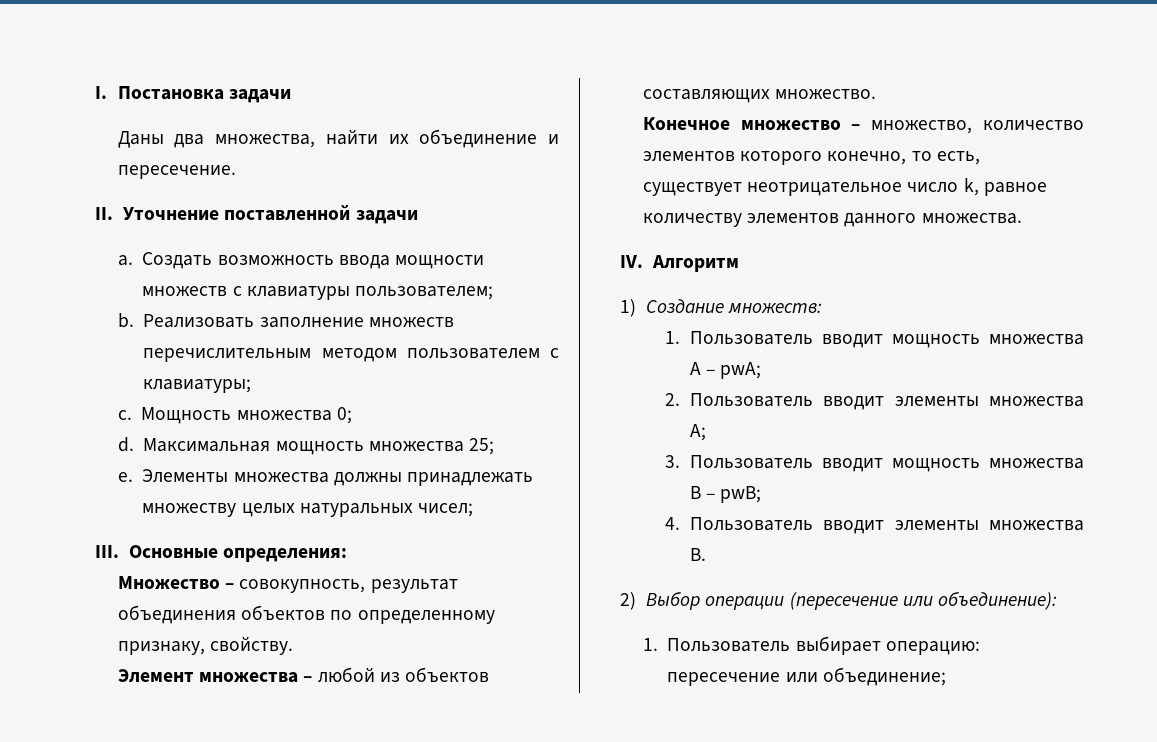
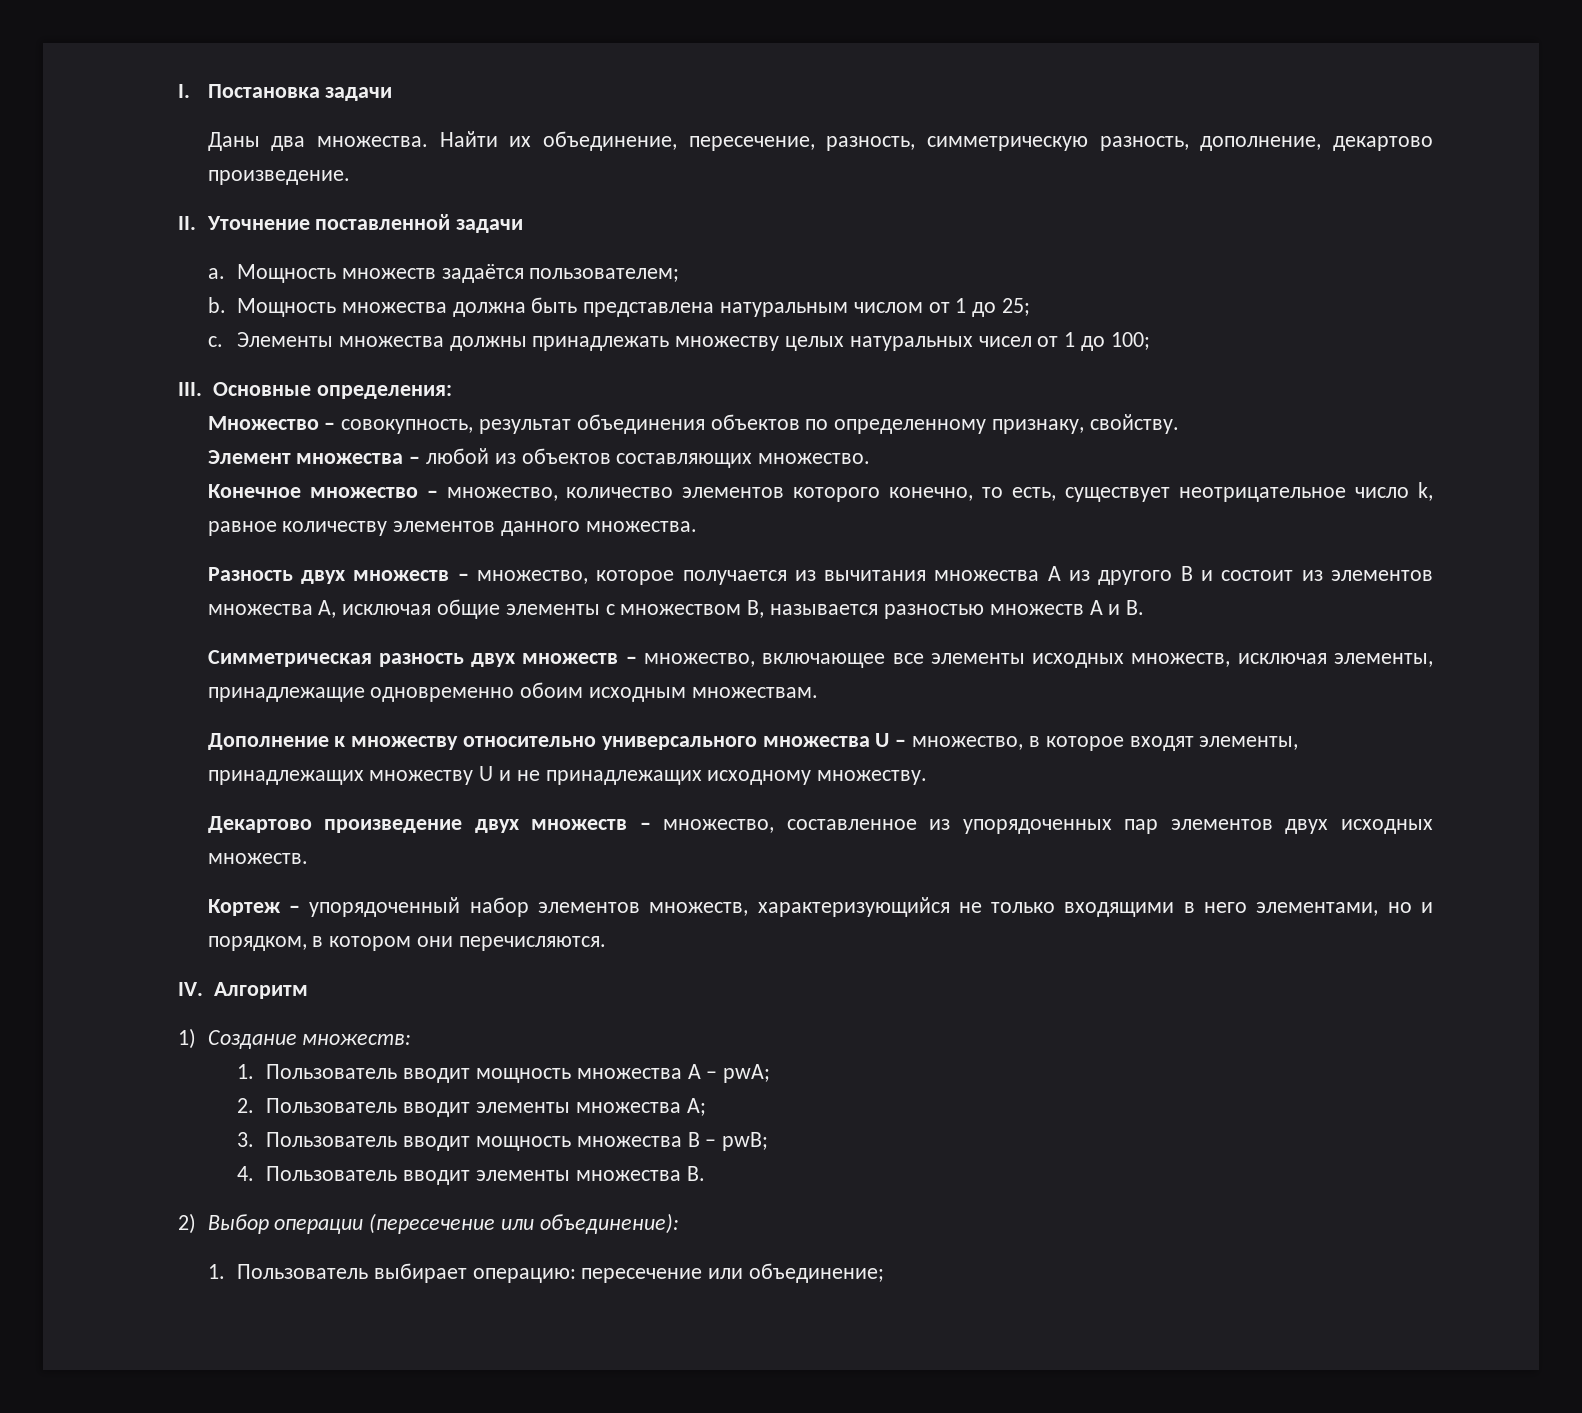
- Даны два множества, найти их объединение и пересечение.
+ Даны два множества. Найти их объединение, пересечение, разность, симметрическую разность, дополнение, декартово произведение.
- Создать возможность ввода мощности множеств с клавиатуры пользователем;
- b. Реализовать заполнение множеств перечислительным методом пользователем с клавиатуры;
- c. Мощность множества 0;
- d. Максимальная мощность множества 25;
+ Мощность множеств задаётся пользователем;
+ b. Мощность множества должна быть представлена натуральным числом от 1 до 25;
- e.
+ c.
- Элементы множества должны принадлежать множеству целых натуральных чисел;
+ Элементы множества должны принадлежать множеству целых натуральных чисел от 1 до 100;
+ Разность двух множеств – множество, которое получается из вычитания множества A из другого B и состоит из элементов множества A, исключая общие элементы с множеством B, называется разностью множеств A и B.
+ Симметрическая разность двух множеств – множество, включающее все элементы исходных множеств, исключая элементы, принадлежащие одновременно обоим исходным множествам.
+ Дополнение к множеству относительно универсального множества U – множество, в которое входят элементы, принадлежащих множеству U и не принадлежащих исходному множеству.
+ Декартово произведение двух множеств – множество, составленное из упорядоченных пар элементов двух исходных множеств.
+ Кортеж – упорядоченный набор элементов множеств, характеризующийся не только входящими в него элементами, но и порядком, в котором они перечисляются.

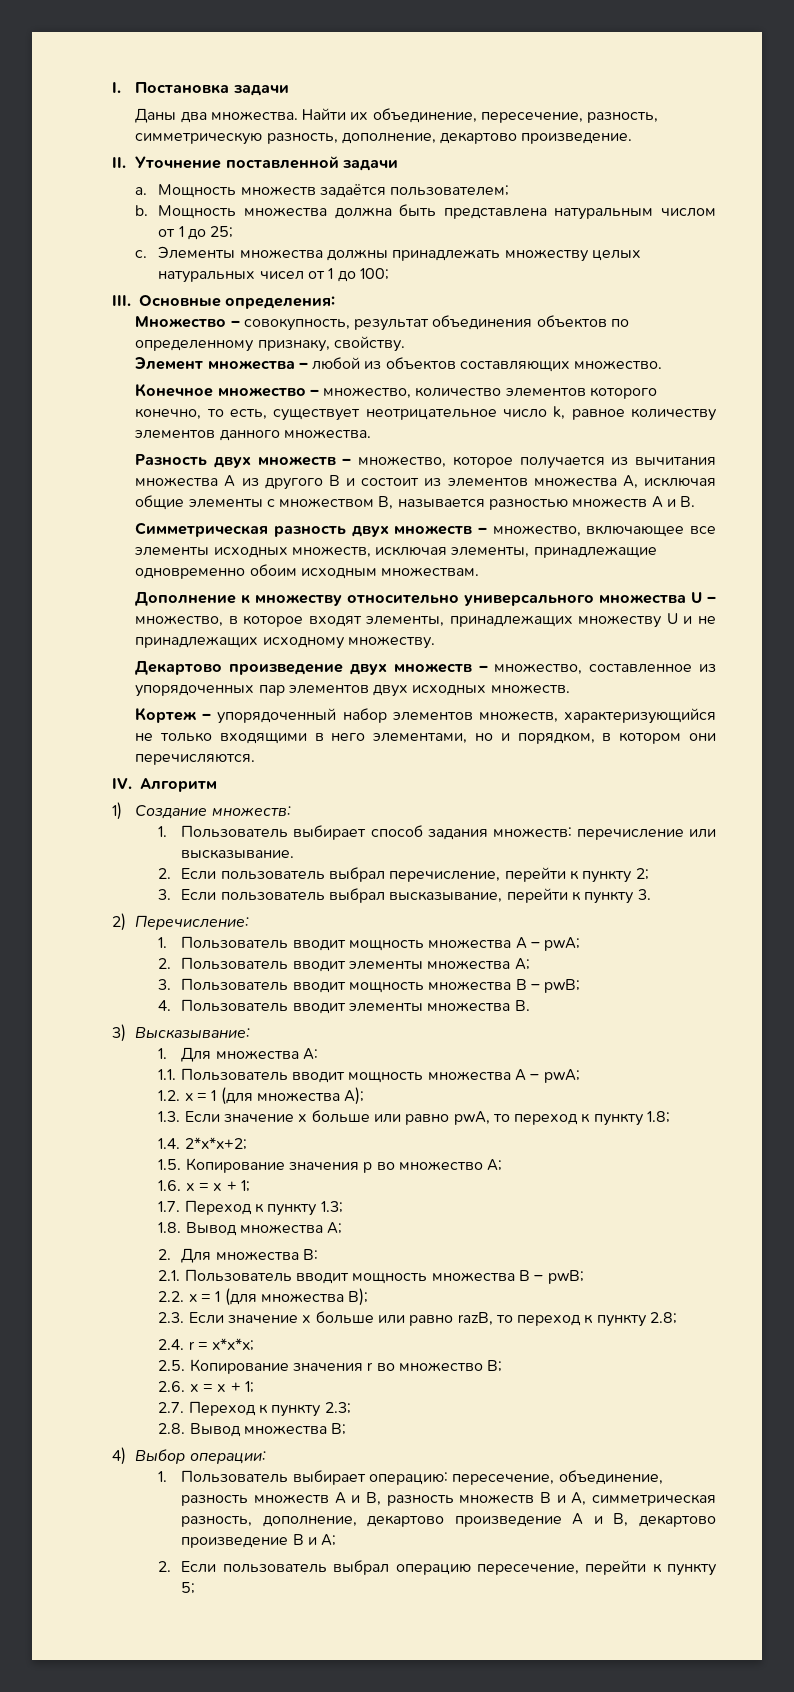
+ 1. Пользователь выбирает способ задания множеств: перечисление или высказывание.
+ 2. Если пользователь выбрал перечисление, перейти к пункту 2;
+ 3. Если пользователь выбрал высказывание, перейти к пункту 3.
+ 2) Перечисление:
- 2) Выбор операции (пересечение или объединение):
- 1. Пользователь выбирает операцию: пересечение или объединение;
+ 3) Высказывание:
+ 1. Для множества A:
+ 1.1. Пользователь вводит мощность множества А – pwA;
+ 1.2. x = 1 (для множества A);
+ 1.3. Если значение х больше или равно pwA, то переход к пункту 1.8;
+ 1.4. 2*x*x+2;
+ 1.5. Копирование значения p во множество А;
+ 1.6. х = х + 1;
+ 1.7. Переход к пункту 1.3;
+ 1.8. Вывод множества A;
+ 2. Для множества B:
+ 2.1. Пользователь вводит мощность множества B – pwB;
+ 2.2. x = 1 (для множества B);
+ 2.3. Если значение х больше или равно razВ, то переход к пункту 2.8;
+ 2.4. r = x*x*x;
+ 2.5. Копирование значения r во множество B;
+ 2.6. х = х + 1;
+ 2.7. Переход к пункту 2.3;
+ 2.8. Вывод множества B;
+ 4) Выбор операции:
+ 1. Пользователь выбирает операцию: пересечение, объединение, разность множеств A и B, разность множеств B и A, симметрическая разность, дополнение, декартово произведение A и B, декартово произведение B и A;
+ 2. Если пользователь выбрал операцию пересечение, перейти к пункту 5;

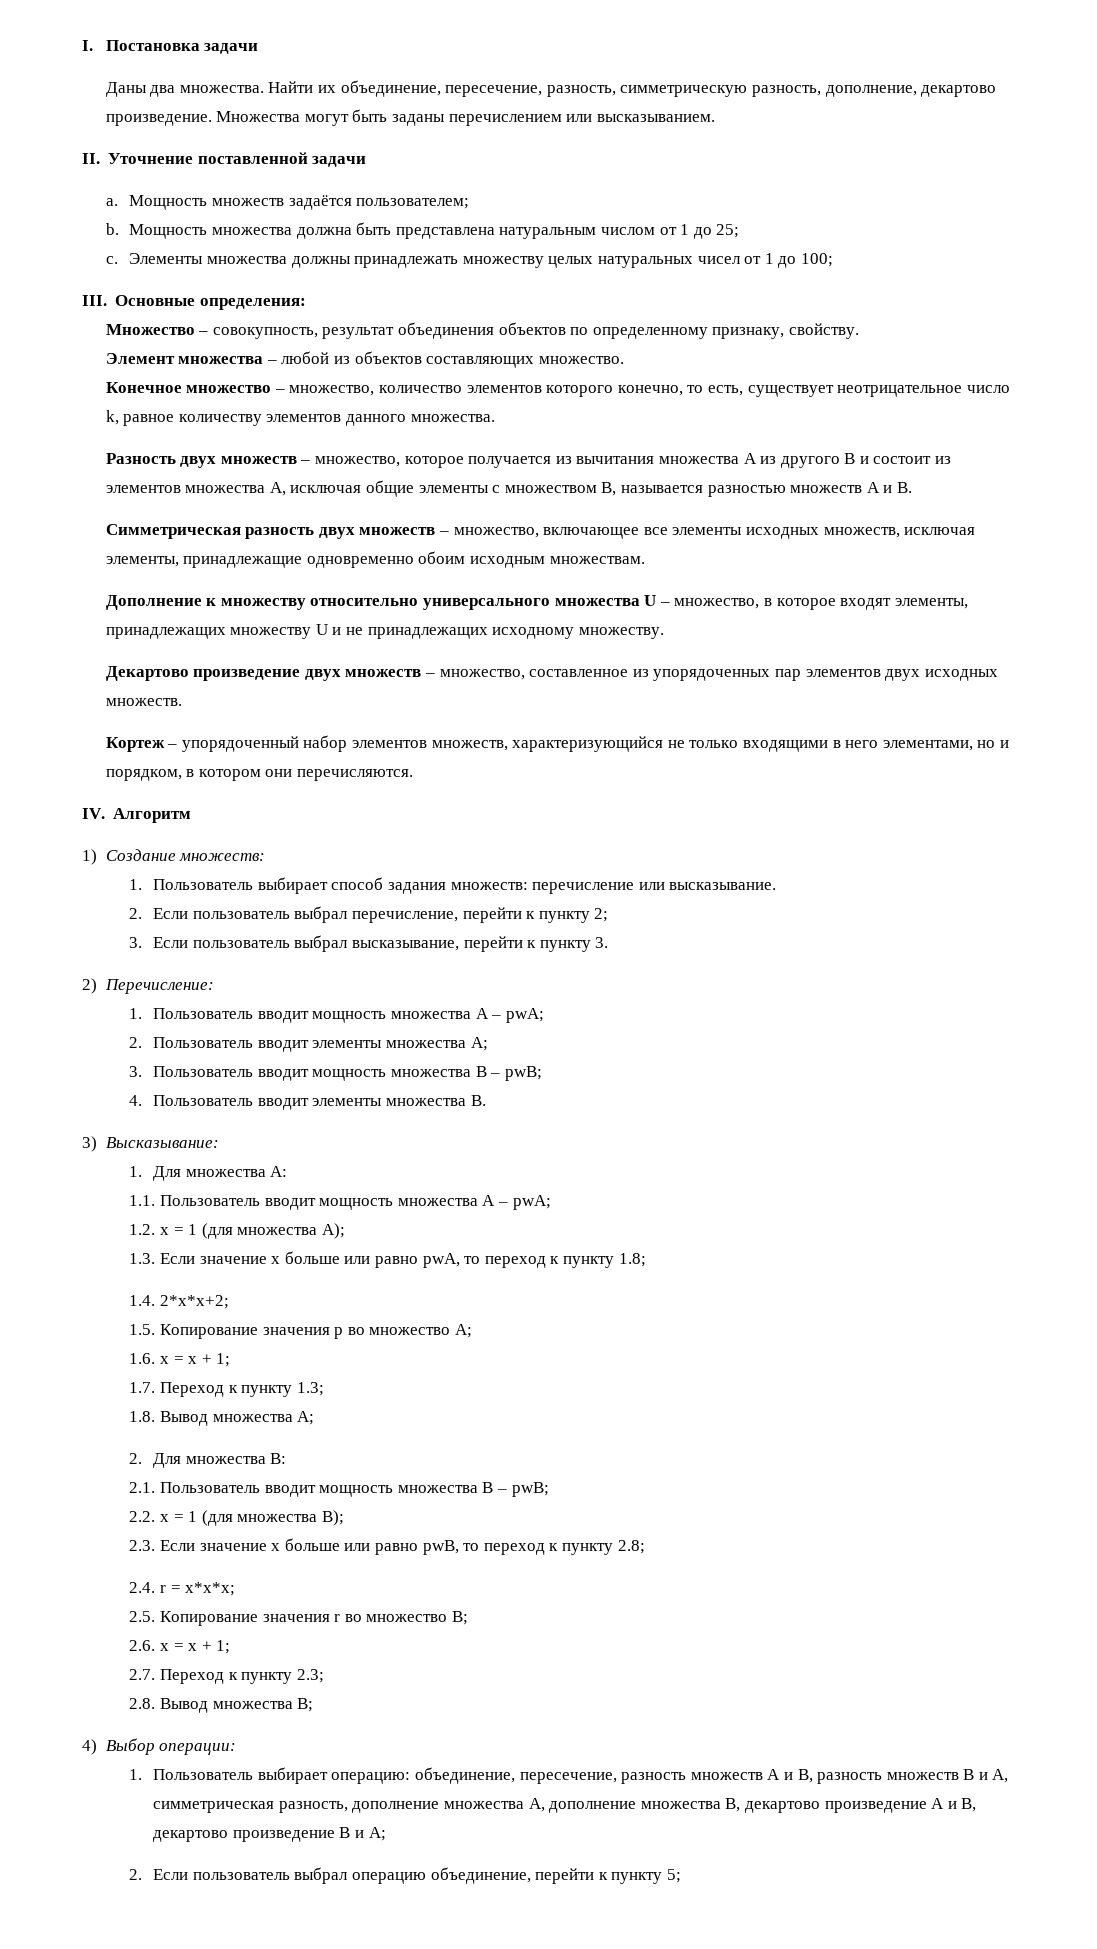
+ Множества могут быть заданы перечислением или высказыванием.
- 2.3. Если значение х больше или равно razВ, то переход к пункту 2.8;
+ 2.3. Если значение х больше или равно pwВ, то переход к пункту 2.8;
- 1. Пользователь выбирает операцию: пересечение, объединение, разность множеств A и B, разность множеств B и A, симметрическая разность, дополнение, декартово произведение A и B, декартово произведение B и A;
+ 1. Пользователь выбирает операцию: объединение, пересечение, разность множеств A и B, разность множеств B и A, симметрическая разность, дополнение множества A, дополнение множества B, декартово произведение A и B, декартово произведение B и A;
- 2. Если пользователь выбрал операцию пересечение, перейти к пункту 5;
+ 2. Если пользователь выбрал операцию объединение, перейти к пункту 5;

